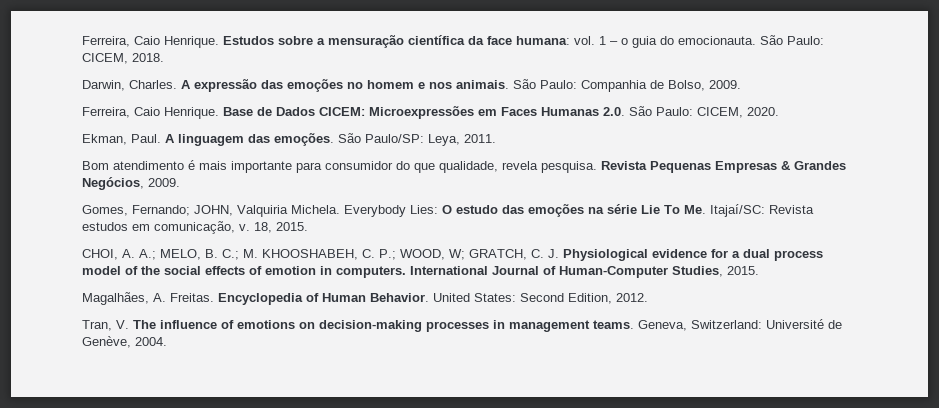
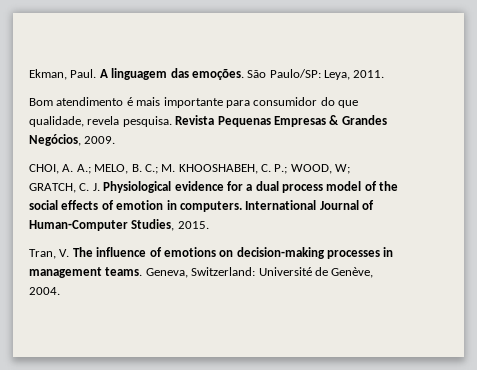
- Ferreira, Caio Henrique. Estudos sobre a mensuração científica da face humana: vol. 1 – o guia do emocionauta. São Paulo: CICEM, 2018.
- Darwin, Charles. A expressão das emoções no homem e nos animais. São Paulo: Companhia de Bolso, 2009.
- Ferreira, Caio Henrique. Base de Dados CICEM: Microexpressões em Faces Humanas 2.0. São Paulo: CICEM, 2020.
- Gomes, Fernando; JOHN, Valquiria Michela. Everybody Lies: O estudo das emoções na série Lie To Me. Itajaí/SC: Revista estudos em comunicação, v. 18, 2015.
- Magalhães, A. Freitas. Encyclopedia of Human Behavior. United States: Second Edition, 2012.

